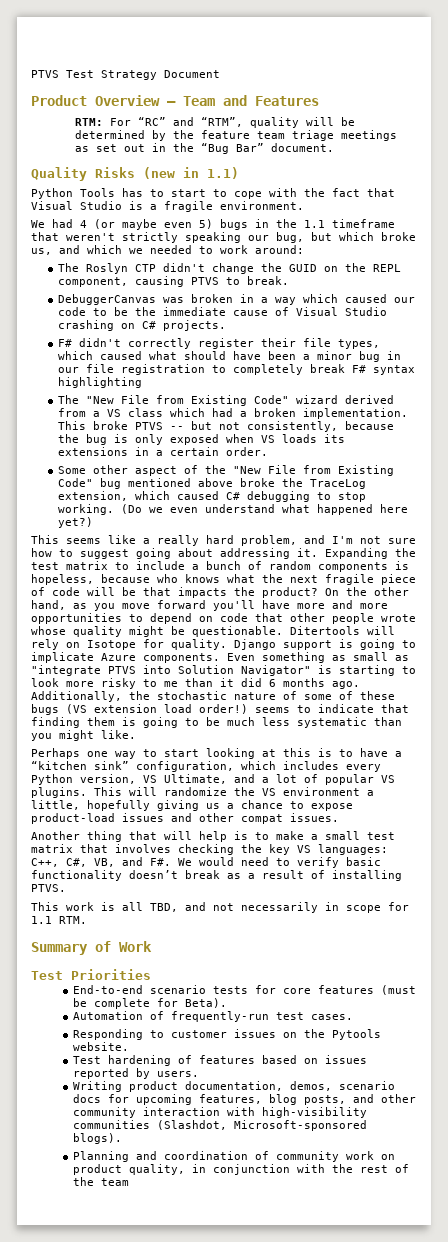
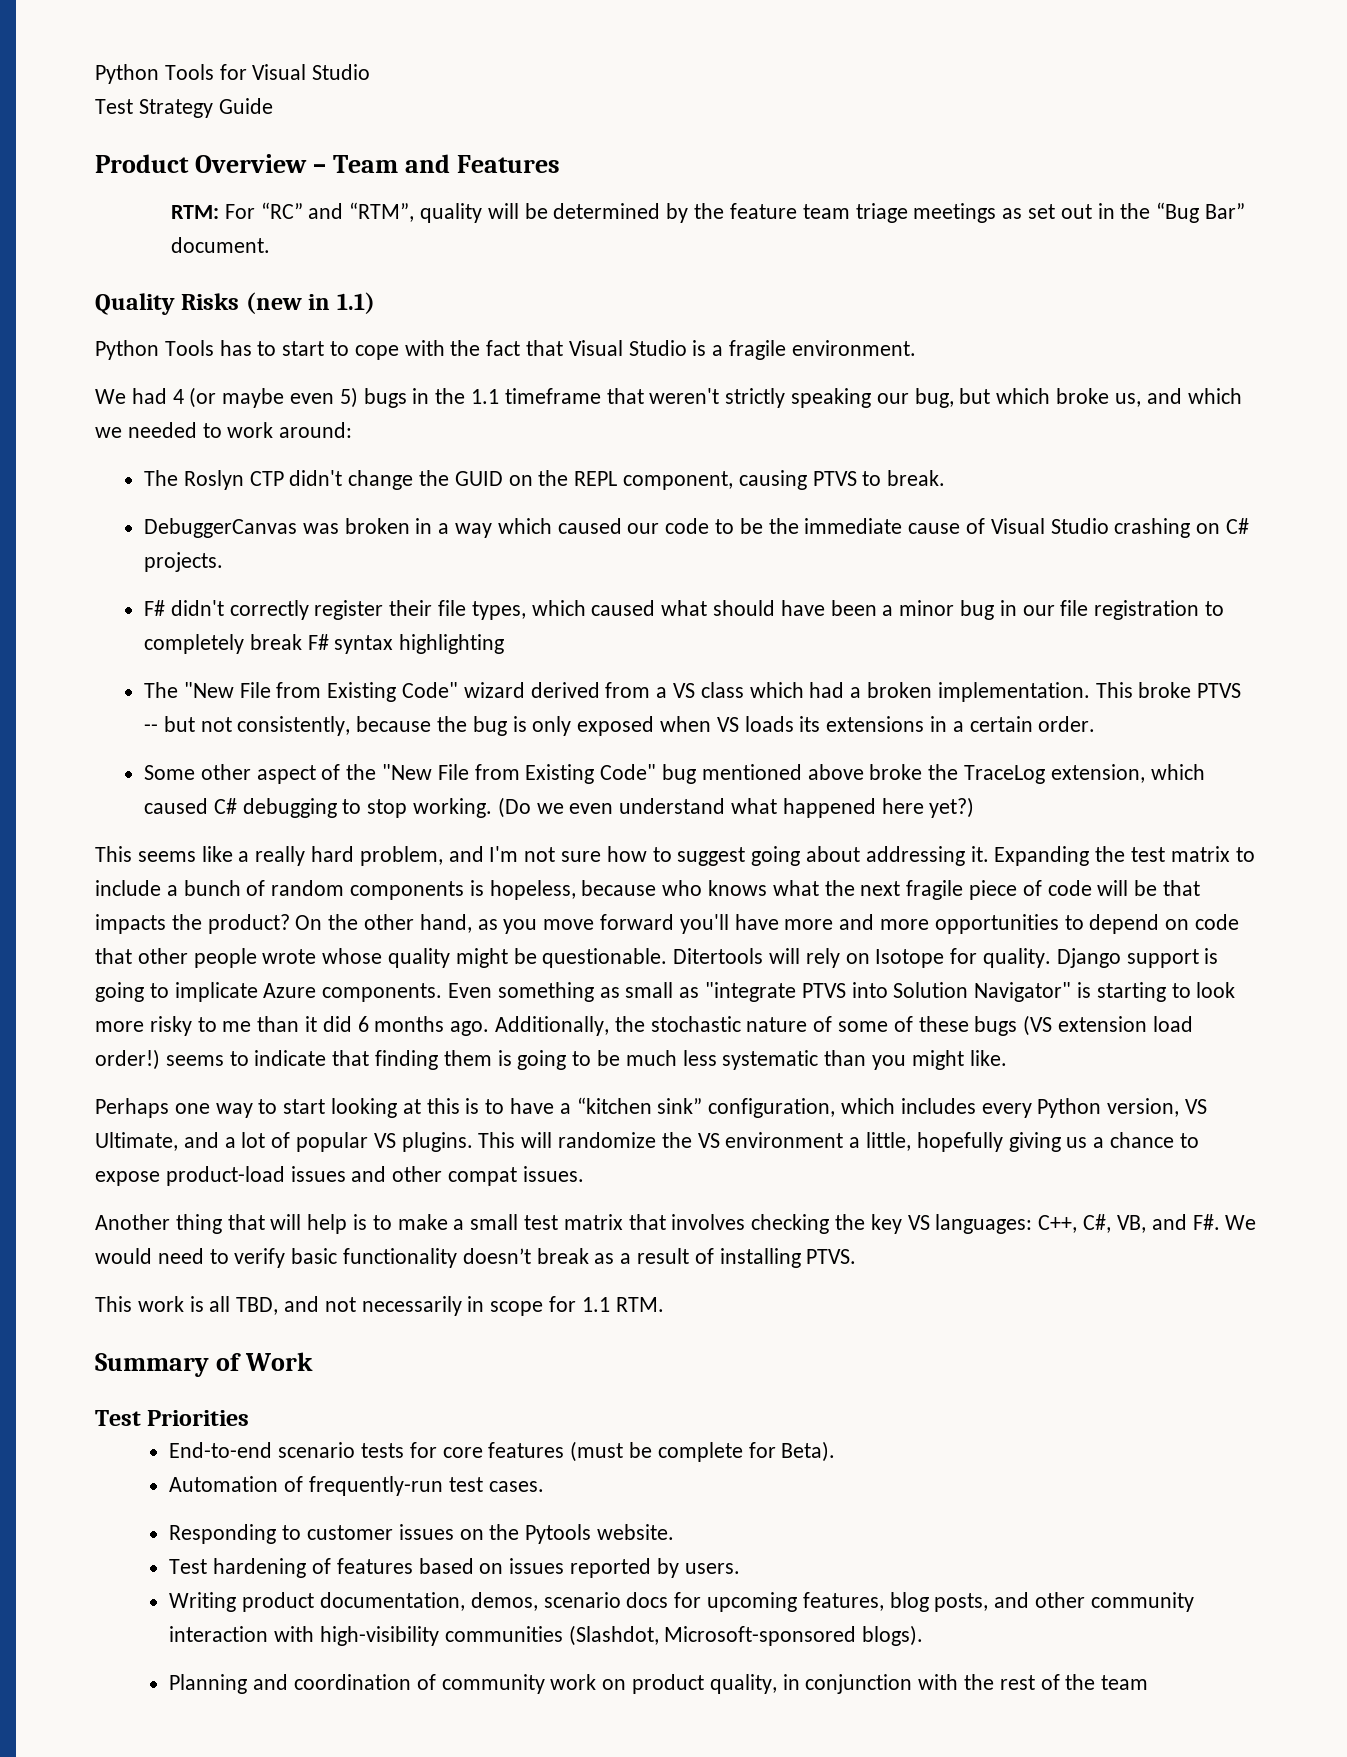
- PTVS Test Strategy Document
+ Python Tools for Visual Studio
+ Test Strategy Guide

